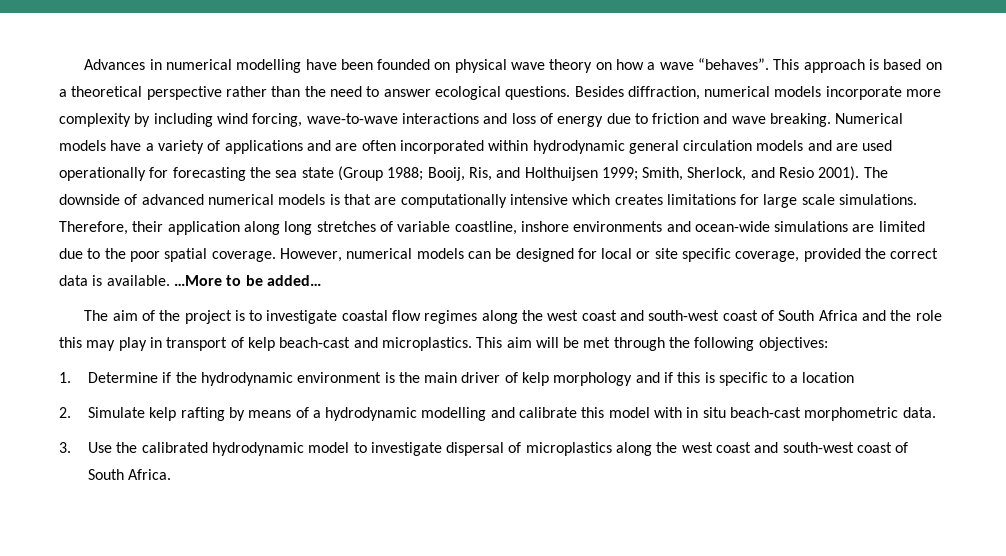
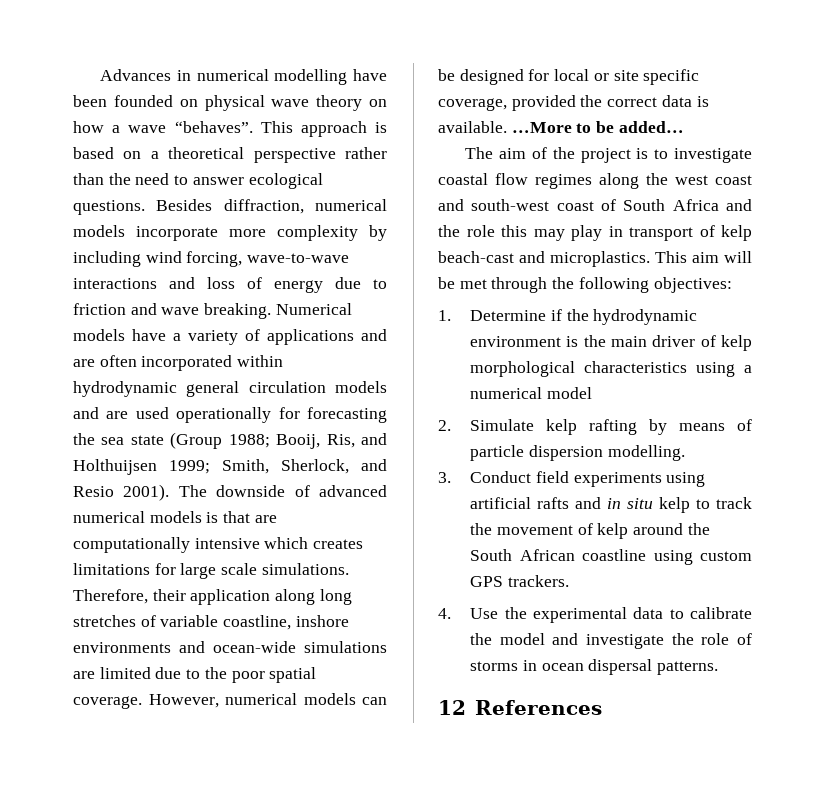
- 1. Determine if the hydrodynamic environment is the main driver of kelp morphology and if this is specific to a location
+ 1. Determine if the hydrodynamic environment is the main driver of kelp morphological characteristics using a numerical model
- 2. Simulate kelp rafting by means of a hydrodynamic modelling and calibrate this model with in situ beach-cast morphometric data.
- 3. Use the calibrated hydrodynamic model to investigate dispersal of microplastics along the west coast and south-west coast of South Africa.
+ 2. Simulate kelp rafting by means of particle dispersion modelling.
+ 3. Conduct field experiments using artificial rafts and in situ kelp to track the movement of kelp around the South African coastline using custom GPS trackers.
+ 4. Use the experimental data to calibrate the model and investigate the role of storms in ocean dispersal patterns.
+ 12 References

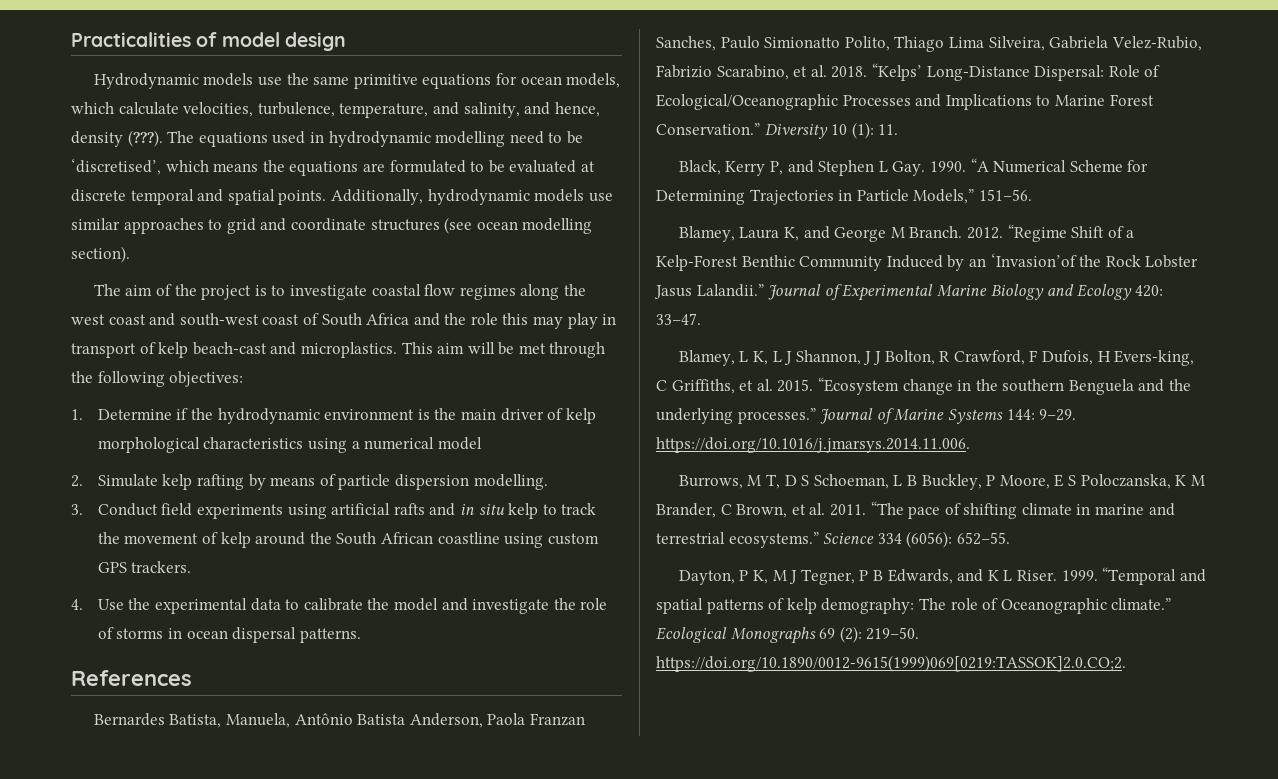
- Advances in numerical modelling have been founded on physical wave theory on how a wave “behaves”. This approach is based on a theoretical perspective rather than the need to answer ecological questions. Besides diffraction, numerical models incorporate more complexity by including wind forcing, wave-to-wave interactions and loss of energy due to friction and wave breaking. Numerical models have a variety of applications and are often incorporated within hydrodynamic general circulation models and are used operationally for forecasting the sea state (Group 1988; Booij, Ris, and Holthuijsen 1999; Smith, Sherlock, and Resio 2001). The downside of advanced numerical models is that are computationally intensive which creates limitations for large scale simulations. Therefore, their application along long stretches of variable coastline, inshore environments and ocean-wide simulations are limited due to the poor spatial coverage. However, numerical models can be designed for local or site specific coverage, provided the correct data is available. …More to be added…
+ Practicalities of model design
+ Hydrodynamic models use the same primitive equations for ocean models, which calculate velocities, turbulence, temperature, and salinity, and hence, density (???). The equations used in hydrodynamic modelling need to be ‘discretised’, which means the equations are formulated to be evaluated at discrete temporal and spatial points. Additionally, hydrodynamic models use similar approaches to grid and coordinate structures (see ocean modelling section).
- 12 References
+ References
+ Bernardes Batista, Manuela, Antônio Batista Anderson, Paola Franzan Sanches, Paulo Simionatto Polito, Thiago Lima Silveira, Gabriela Velez-Rubio, Fabrizio Scarabino, et al. 2018. “Kelps’ Long-Distance Dispersal: Role of Ecological/Oceanographic Processes and Implications to Marine Forest Conservation.” Diversity 10 (1): 11.
+ Black, Kerry P, and Stephen L Gay. 1990. “A Numerical Scheme for Determining Trajectories in Particle Models,” 151–56.
+ Blamey, Laura K, and George M Branch. 2012. “Regime Shift of a Kelp-Forest Benthic Community Induced by an ‘Invasion’of the Rock Lobster Jasus Lalandii.” Journal of Experimental Marine Biology and Ecology 420: 33–47.
+ Blamey, L K, L J Shannon, J J Bolton, R Crawford, F Dufois, H Evers-king, C Griffiths, et al. 2015. “Ecosystem change in the southern Benguela and the underlying processes.” Journal of Marine Systems 144: 9–29. https://doi.org/10.1016/j.jmarsys.2014.11.006.
+ Burrows, M T, D S Schoeman, L B Buckley, P Moore, E S Poloczanska, K M Brander, C Brown, et al. 2011. “The pace of shifting climate in marine and terrestrial ecosystems.” Science 334 (6056): 652–55.
+ Dayton, P K, M J Tegner, P B Edwards, and K L Riser. 1999. “Temporal and spatial patterns of kelp demography: The role of Oceanographic climate.” Ecological Monographs 69 (2): 219–50. https://doi.org/10.1890/0012-9615(1999)069[0219:TASSOK]2.0.CO;2.

